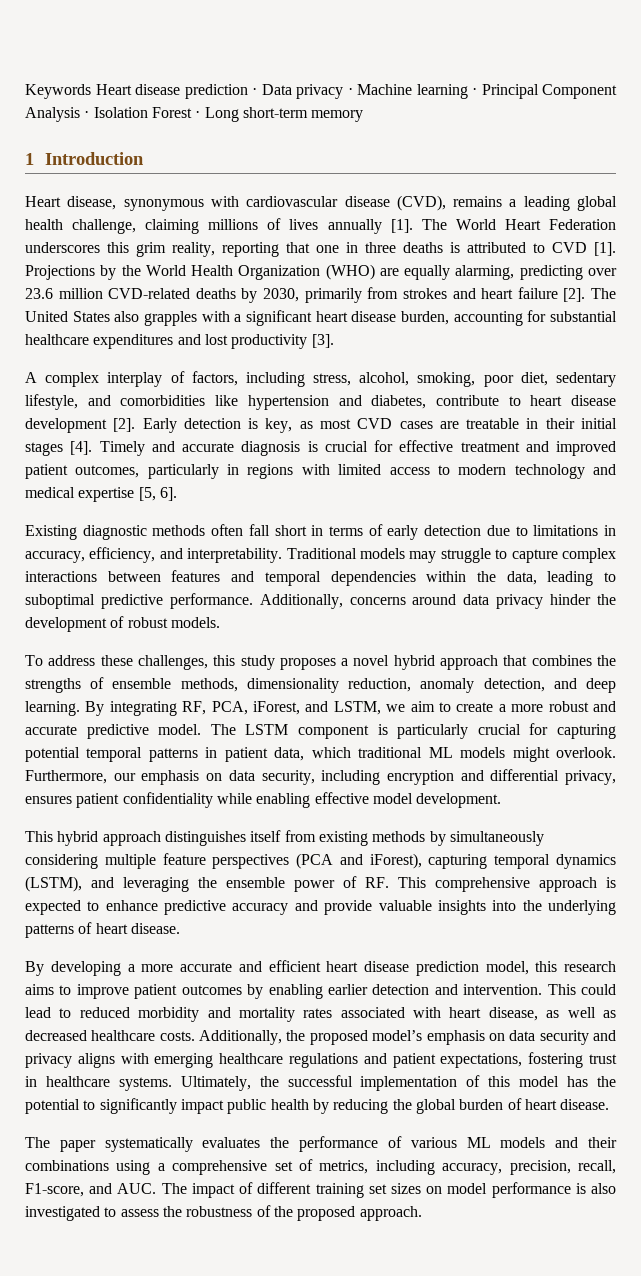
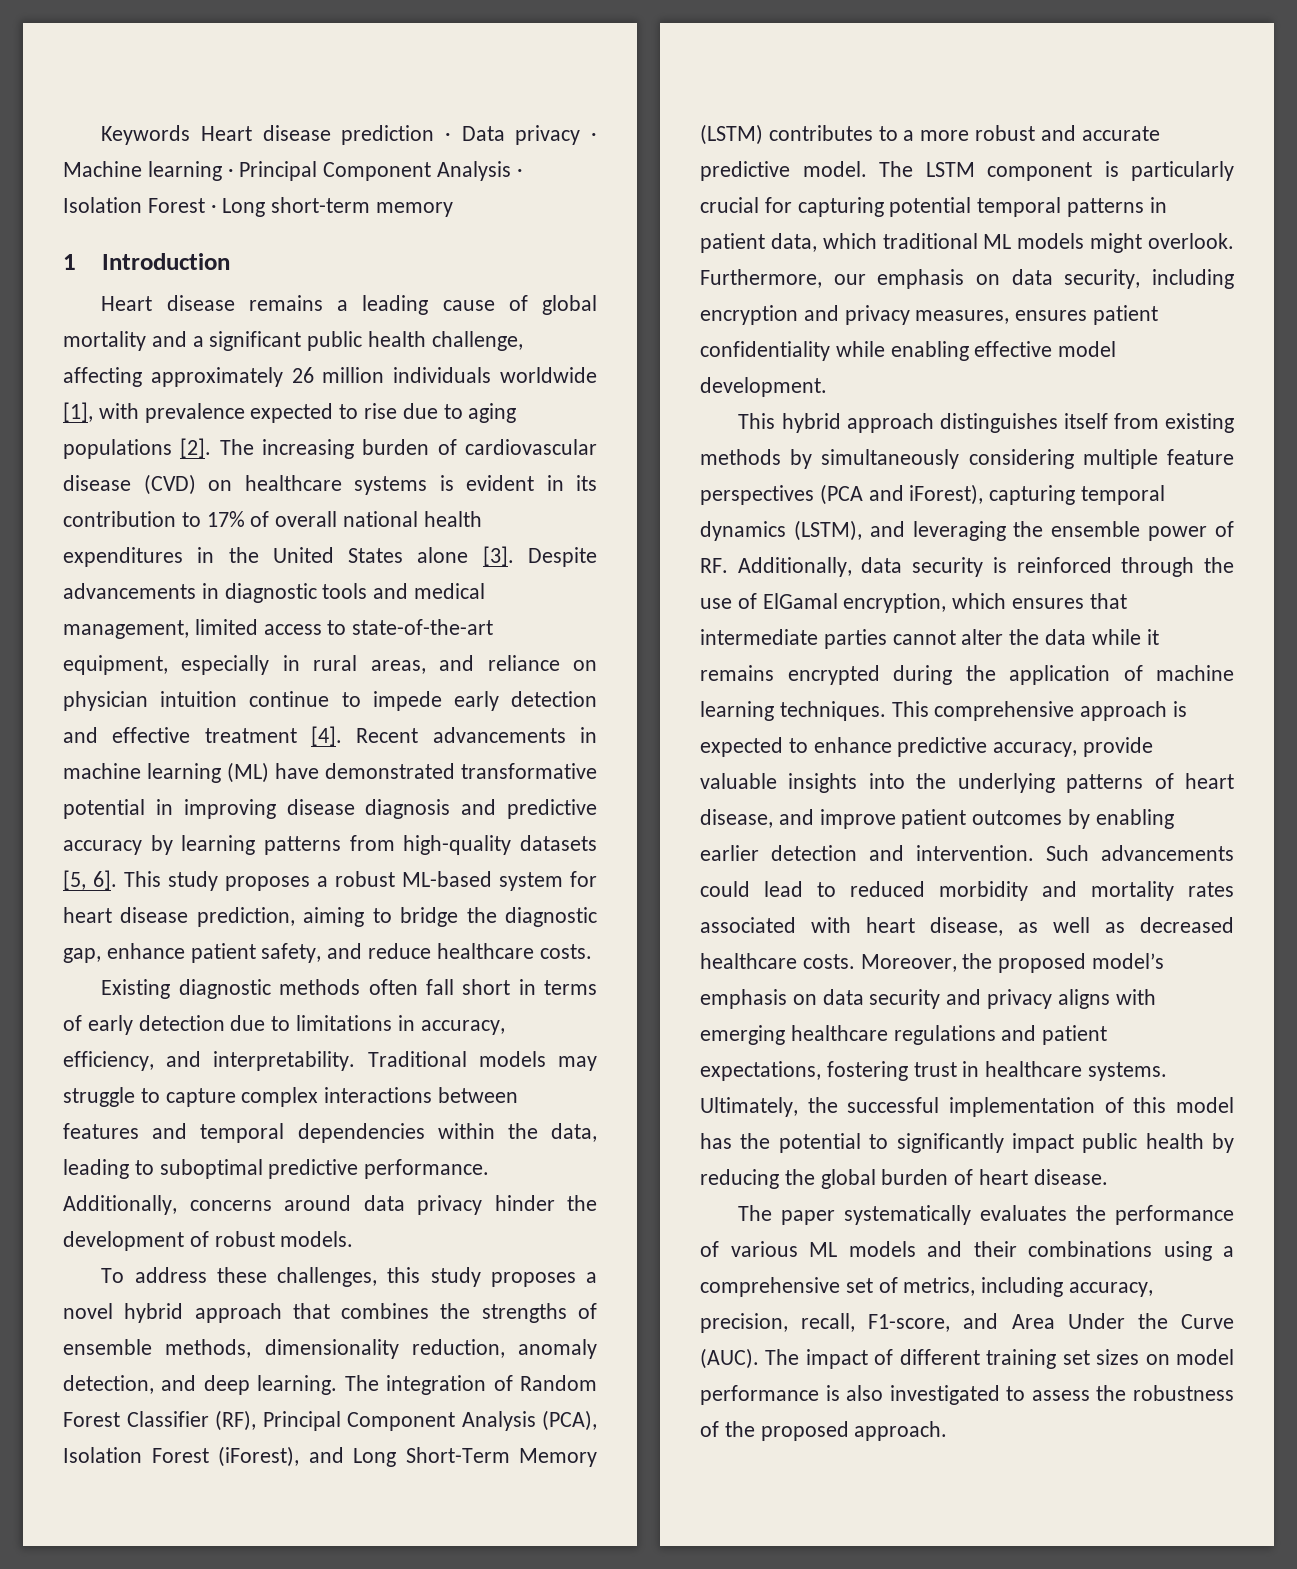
- Heart disease, synonymous with cardiovascular disease (CVD), remains a leading global health challenge, claiming millions of lives annually [1]. The World Heart Federation underscores this grim reality, reporting that one in three deaths is attributed to CVD [1]. Projections by the World Health Organization (WHO) are equally alarming, predicting over 23.6 million CVD-related deaths by 2030, primarily from strokes and heart failure [2]. The United States also grapples with a significant heart disease burden, accounting for substantial healthcare expenditures and lost productivity [3].
- A complex interplay of factors, including stress, alcohol, smoking, poor diet, sedentary lifestyle, and comorbidities like hypertension and diabetes, contribute to heart disease development [2]. Early detection is key, as most CVD cases are treatable in their initial stages [4]. Timely and accurate diagnosis is crucial for effective treatment and improved patient outcomes, particularly in regions with limited access to modern technology and medical expertise [5, 6].
+ Heart disease remains a leading cause of global mortality and a significant public health challenge, affecting approximately 26 million individuals worldwide [1], with prevalence expected to rise due to aging populations [2]. The increasing burden of cardiovascular disease (CVD) on healthcare systems is evident in its contribution to 17% of overall national health expenditures in the United States alone [3]. Despite advancements in diagnostic tools and medical management, limited access to state-of-the-art equipment, especially in rural areas, and reliance on physician intuition continue to impede early detection and effective treatment [4]. Recent advancements in machine learning (ML) have demonstrated transformative potential in improving disease diagnosis and predictive accuracy by learning patterns from high-quality datasets [5, 6]. This study proposes a robust ML-based system for heart disease prediction, aiming to bridge the diagnostic gap, enhance patient safety, and reduce healthcare costs.
- By integrating RF, PCA, iForest, and LSTM, we aim to create a more robust and accurate predictive model.
+ The integration of Random Forest Classifier (RF), Principal Component Analysis (PCA), Isolation Forest (iForest), and Long Short-Term Memory (LSTM) contributes to a more robust and accurate predictive model.
- Furthermore, our emphasis on data security, including encryption and differential privacy, ensures patient confidentiality while enabling effective model development.
+ Furthermore, our emphasis on data security, including encryption and privacy measures, ensures patient confidentiality while enabling effective model development.
- This hybrid approach distinguishes itself from existing methods by simultaneously considering multiple feature perspectives (PCA and iForest), capturing temporal dynamics (LSTM), and leveraging the ensemble power of RF. This comprehensive approach is expected to enhance predictive accuracy and provide valuable insights into the underlying patterns of heart disease.
- By developing a more accurate and efficient heart disease prediction model, this research aims to improve patient outcomes by enabling earlier detection and intervention.
+ This hybrid approach distinguishes itself from existing methods by simultaneously considering multiple feature perspectives (PCA and iForest), capturing temporal dynamics (LSTM), and leveraging the ensemble power of RF. Additionally, data security is reinforced through the use of ElGamal encryption, which ensures that intermediate parties cannot alter the data while it remains encrypted during the application of machine learning techniques. This comprehensive approach is expected to enhance predictive accuracy, provide valuable insights into the underlying patterns of heart disease, and improve patient outcomes by enabling earlier detection and intervention.
- This could lead to reduced morbidity and mortality rates associated with heart disease, as well as decreased healthcare costs.
+ Such advancements could lead to reduced morbidity and mortality rates associated with heart disease, as well as decreased healthcare costs.
- Additionally, the proposed model’s emphasis on data security and privacy aligns with emerging healthcare regulations and patient expectations, fostering trust in healthcare systems.
+ Moreover, the proposed model’s emphasis on data security and privacy aligns with emerging healthcare regulations and patient expectations, fostering trust in healthcare systems.
- The paper systematically evaluates the performance of various ML models and their combinations using a comprehensive set of metrics, including accuracy, precision, recall, F1-score, and AUC. The impact of different training set sizes on model performance is also investigated to assess the robustness of the proposed approach.
+ The paper systematically evaluates the performance of various ML models and their combinations using a comprehensive set of metrics, including accuracy, precision, recall, F1-score, and Area Under the Curve (AUC). The impact of different training set sizes on model performance is also investigated to assess the robustness of the proposed approach.

